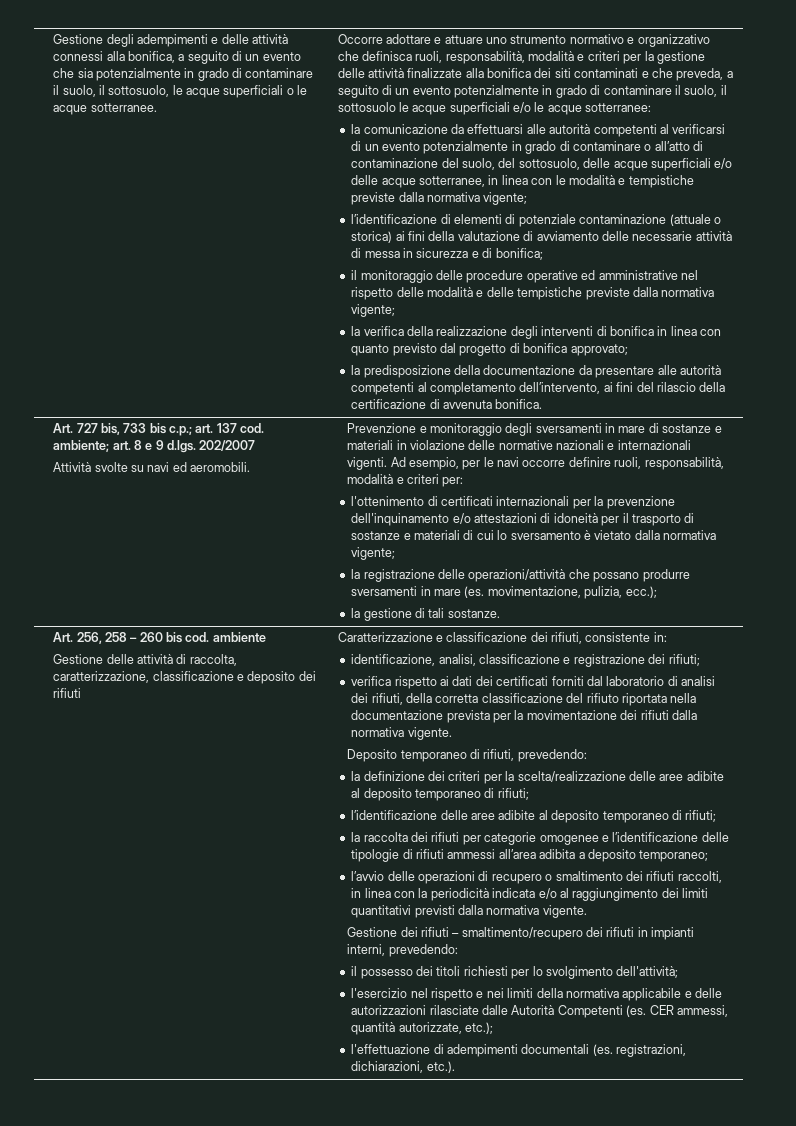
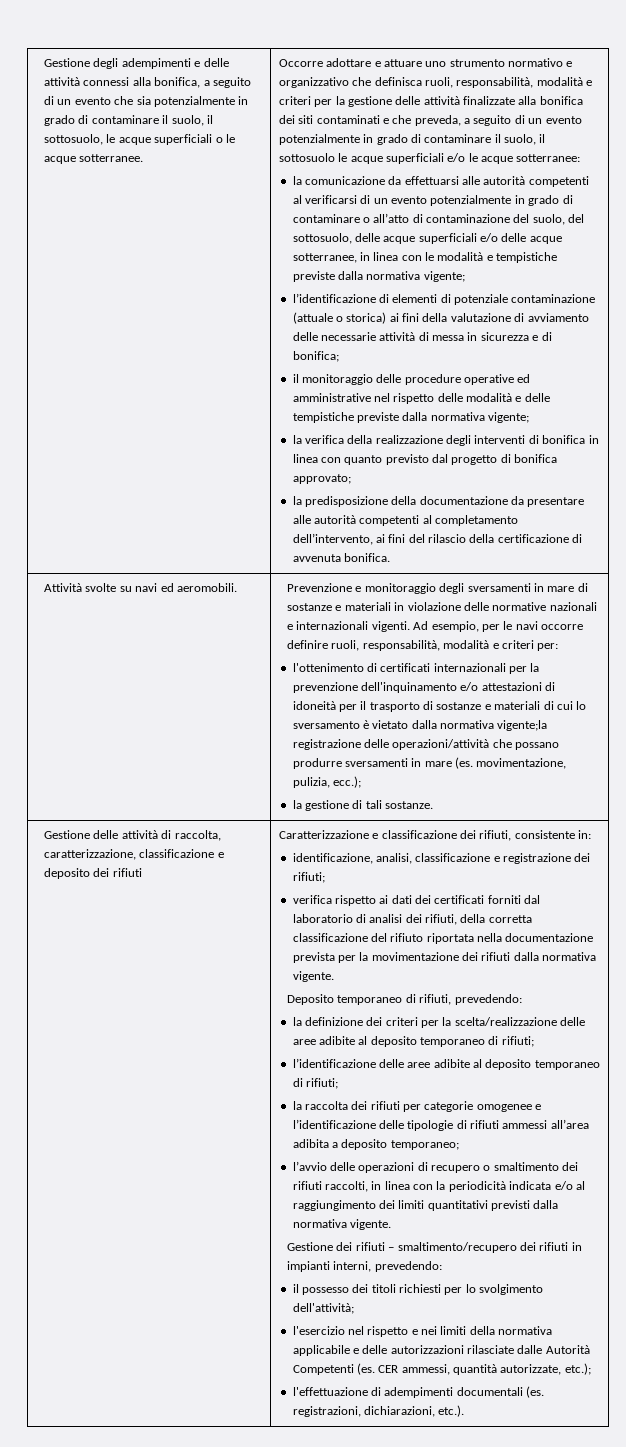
- Art. 727 bis, 733 bis c.p.; art. 137 cod. ambiente; art. 8 e 9 d.lgs. 202/2007
- l'ottenimento di certificati internazionali per la prevenzione dell'inquinamento e/o attestazioni di idoneità per il trasporto di sostanze e materiali di cui lo sversamento è vietato dalla normativa vigente;
- la registrazione delle operazioni/attività che possano produrre sversamenti in mare (es. movimentazione, pulizia, ecc.);
+ l'ottenimento di certificati internazionali per la prevenzione dell'inquinamento e/o attestazioni di idoneità per il trasporto di sostanze e materiali di cui lo sversamento è vietato dalla normativa vigente;la registrazione delle operazioni/attività che possano produrre sversamenti in mare (es. movimentazione, pulizia, ecc.);
- Art. 256, 258 – 260 bis cod. ambiente

